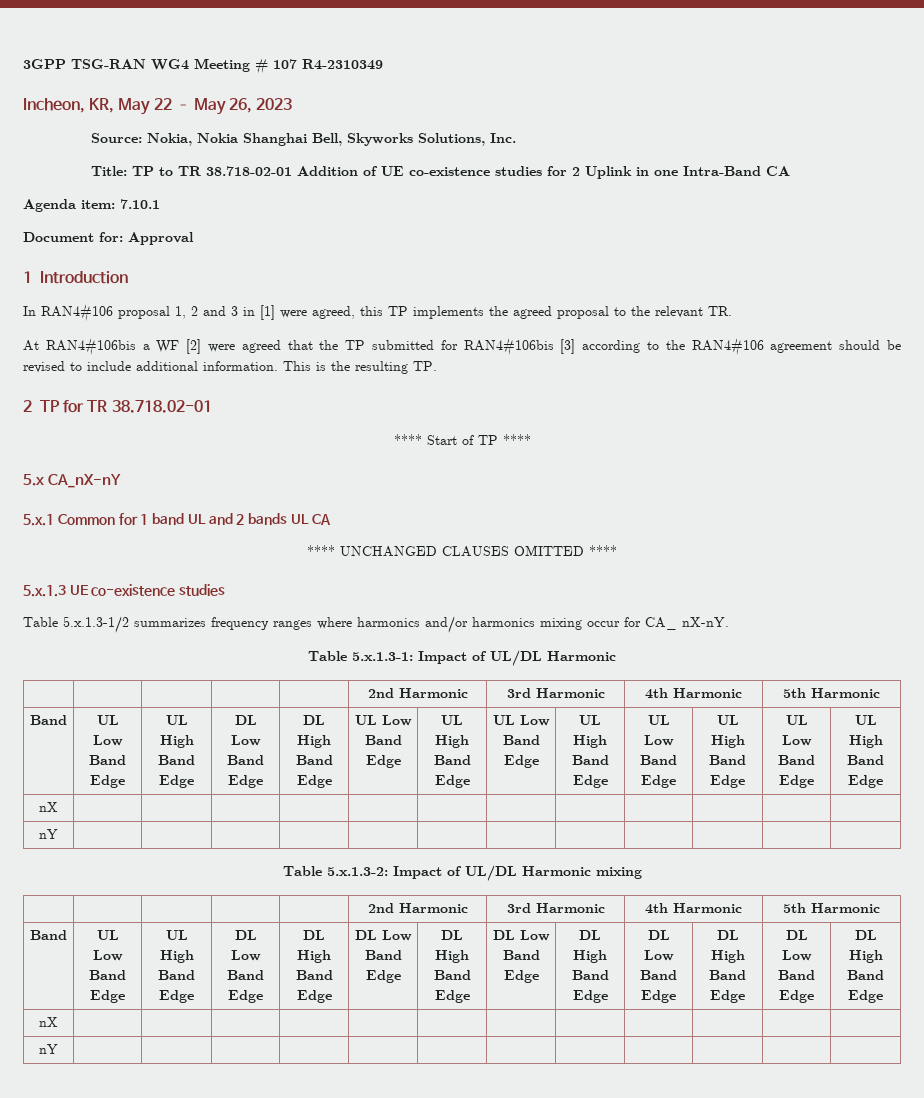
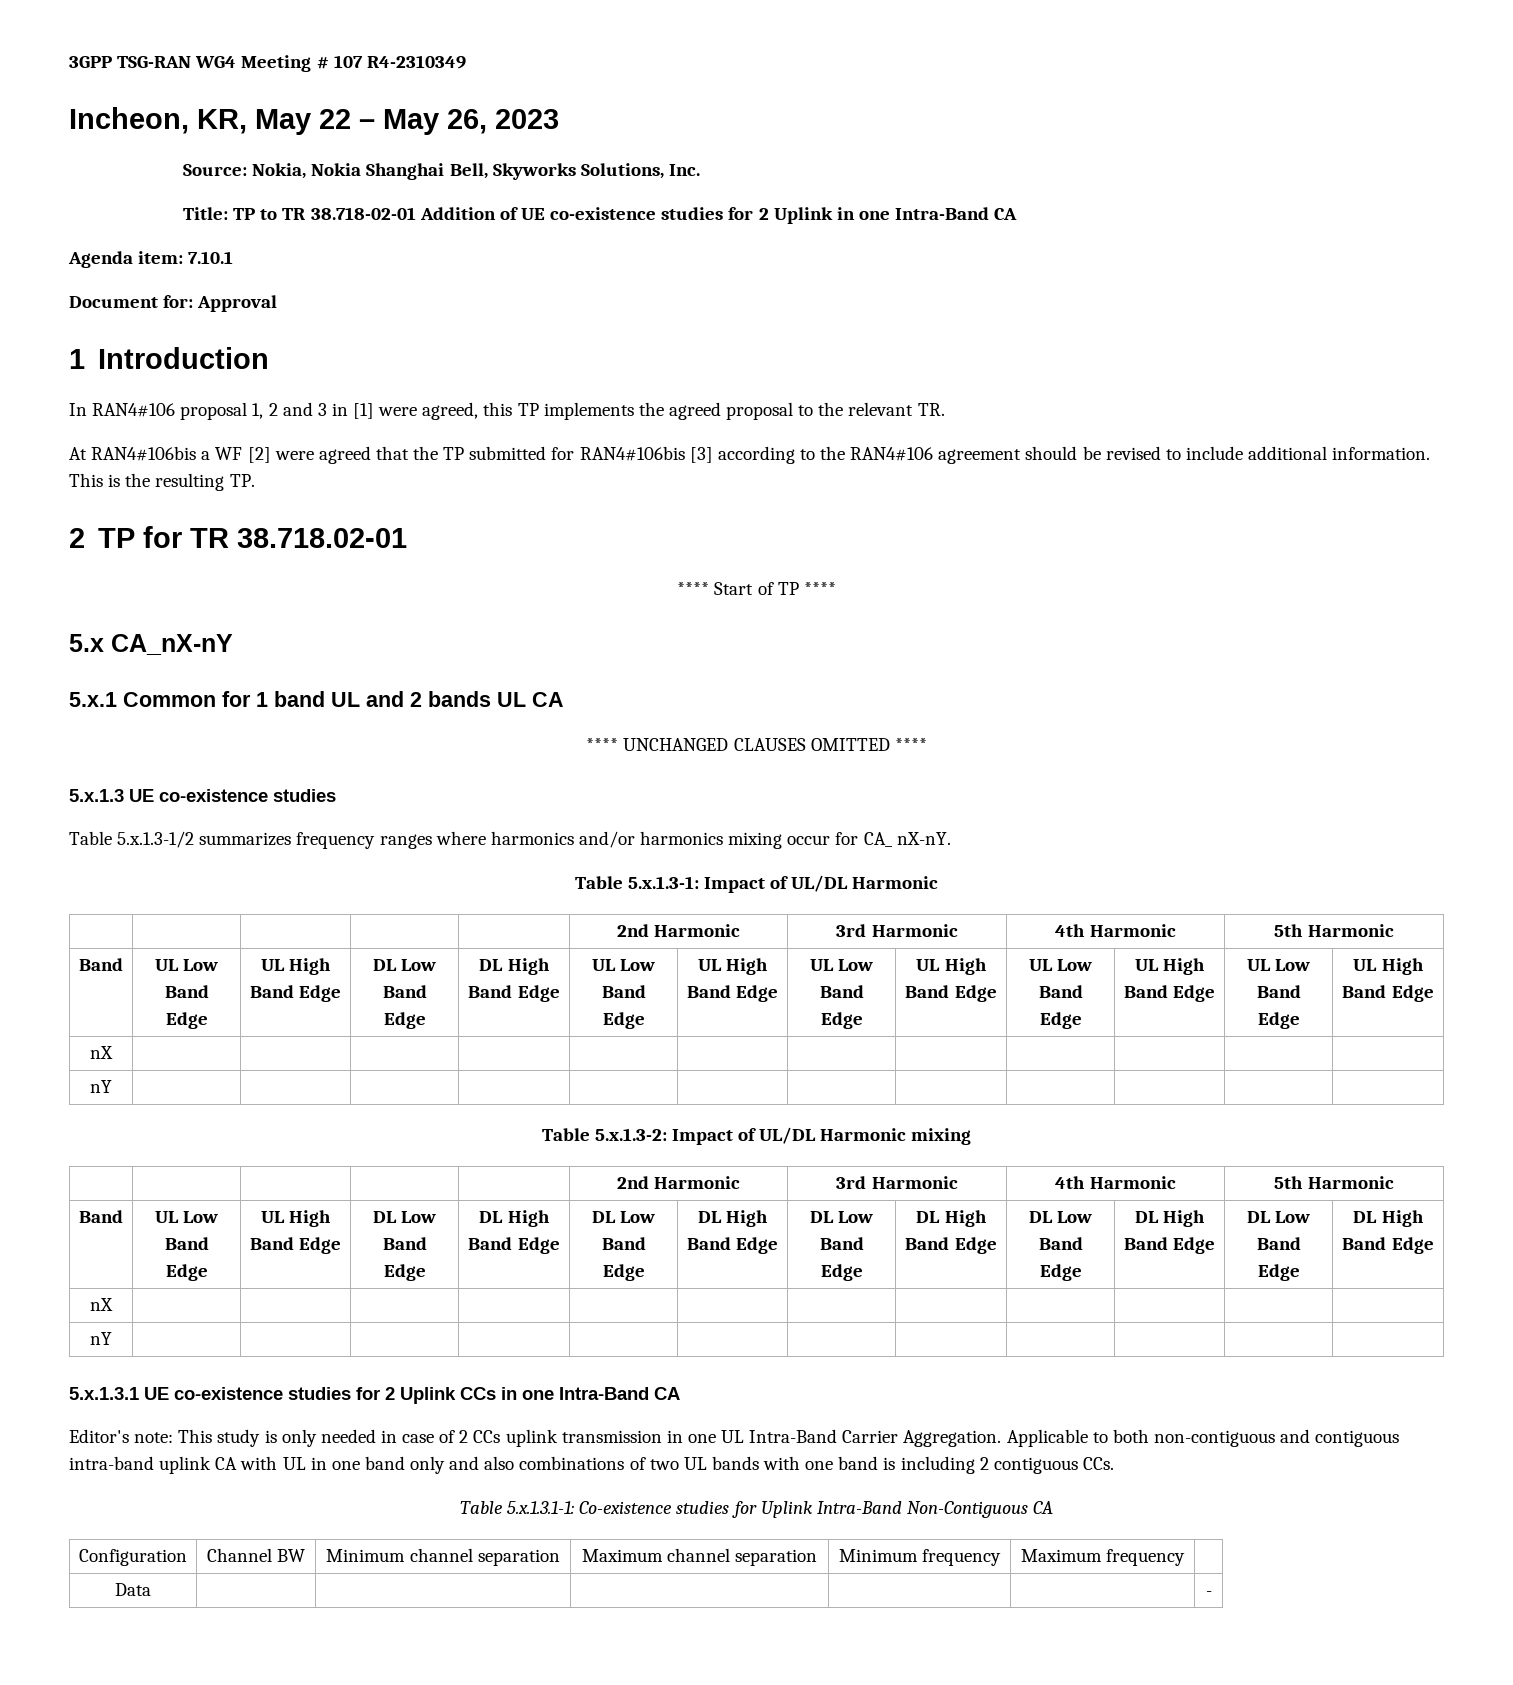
+ 5.x.1.3.1 UE co-existence studies for 2 Uplink CCs in one Intra-Band CA
+ Editor's note: This study is only needed in case of 2 CCs uplink transmission in one UL Intra-Band Carrier Aggregation. Applicable to both non-contiguous and contiguous intra-band uplink CA with UL in one band only and also combinations of two UL bands with one band is including 2 contiguous CCs.
+ Table 5.x.1.3.1-1: Co-existence studies for Uplink Intra-Band Non-Contiguous CA
+ Configuration | Channel BW | Minimum channel separation | Maximum channel separation | Minimum frequency | Maximum frequency |
+ Data | | | | | | -

